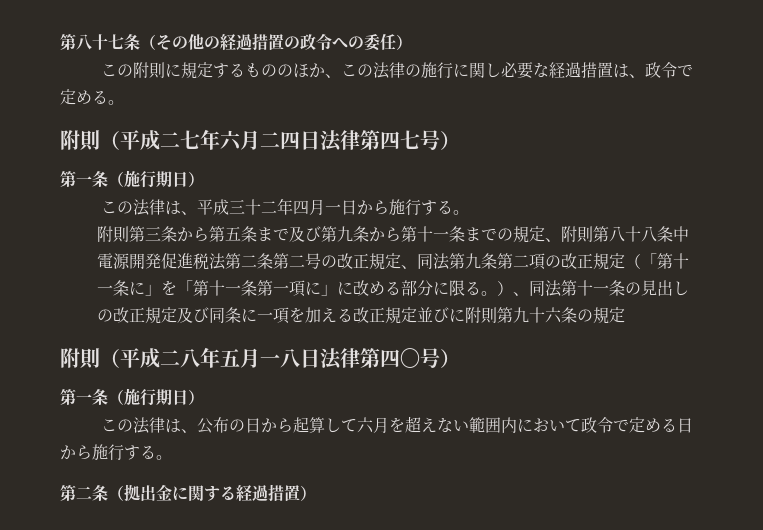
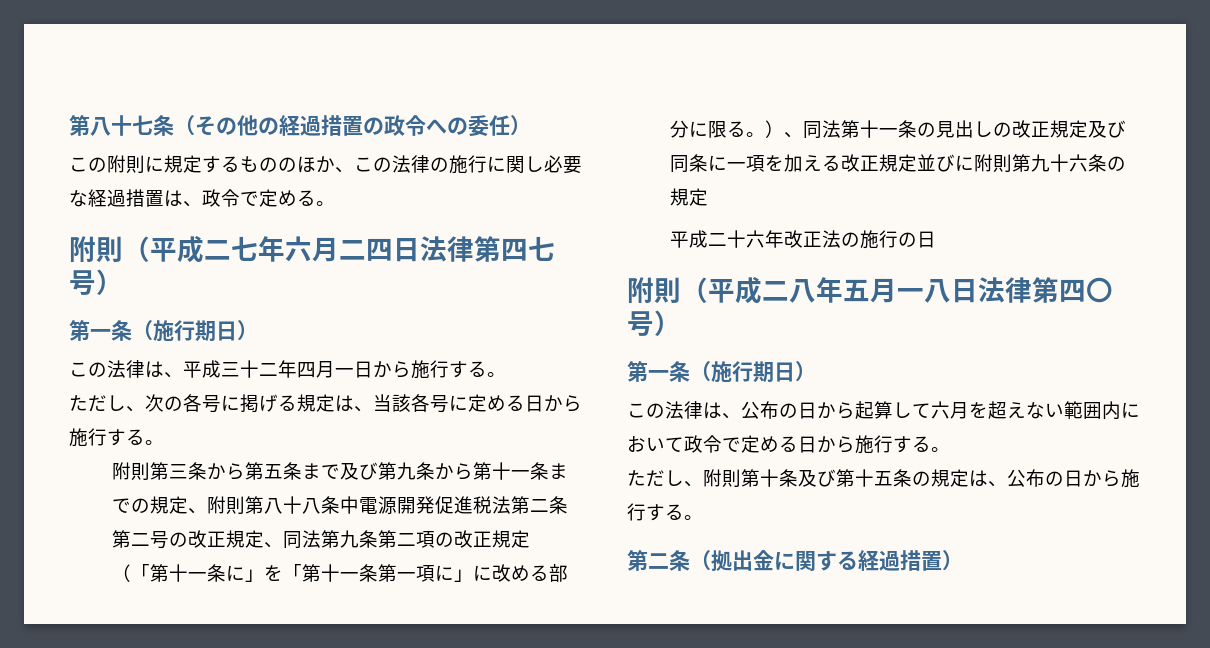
+ ただし、次の各号に掲げる規定は、当該各号に定める日から施行する。
+ 平成二十六年改正法の施行の日
+ ただし、附則第十条及び第十五条の規定は、公布の日から施行する。

